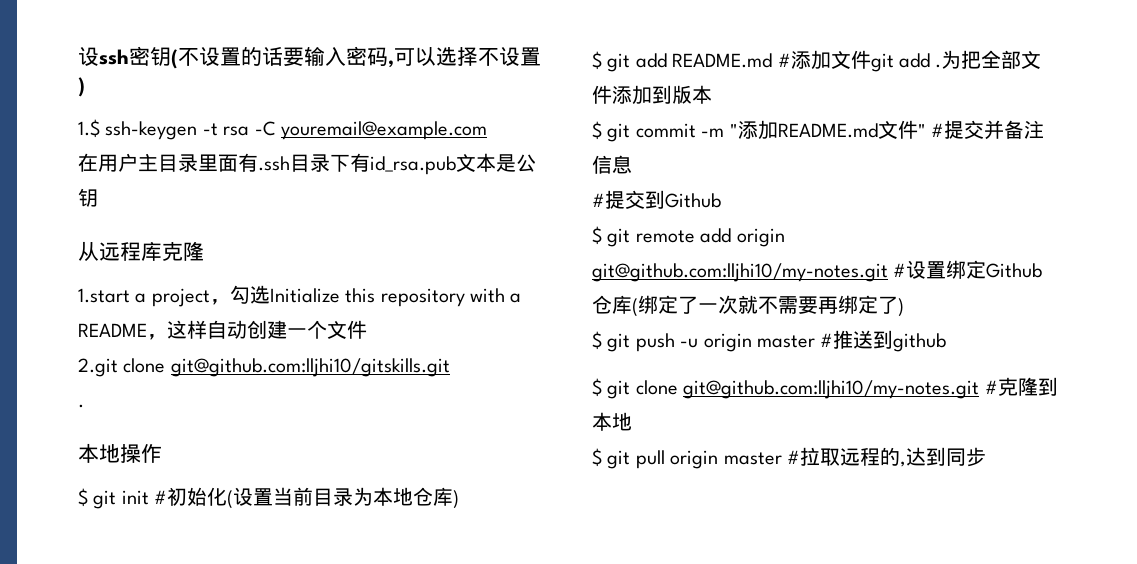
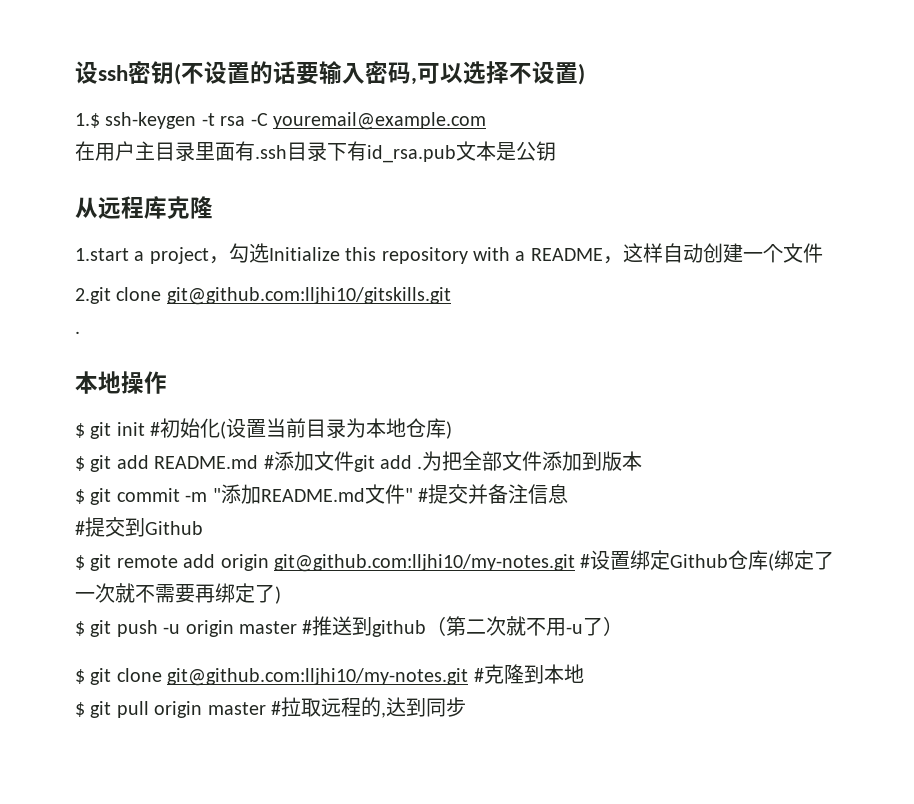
- $ git push -u origin master #推送到github
+ $ git push -u origin master #推送到github（第二次就不用-u了）

